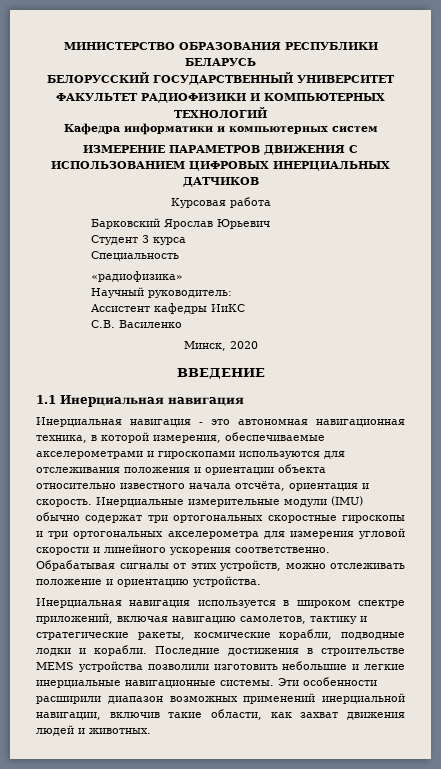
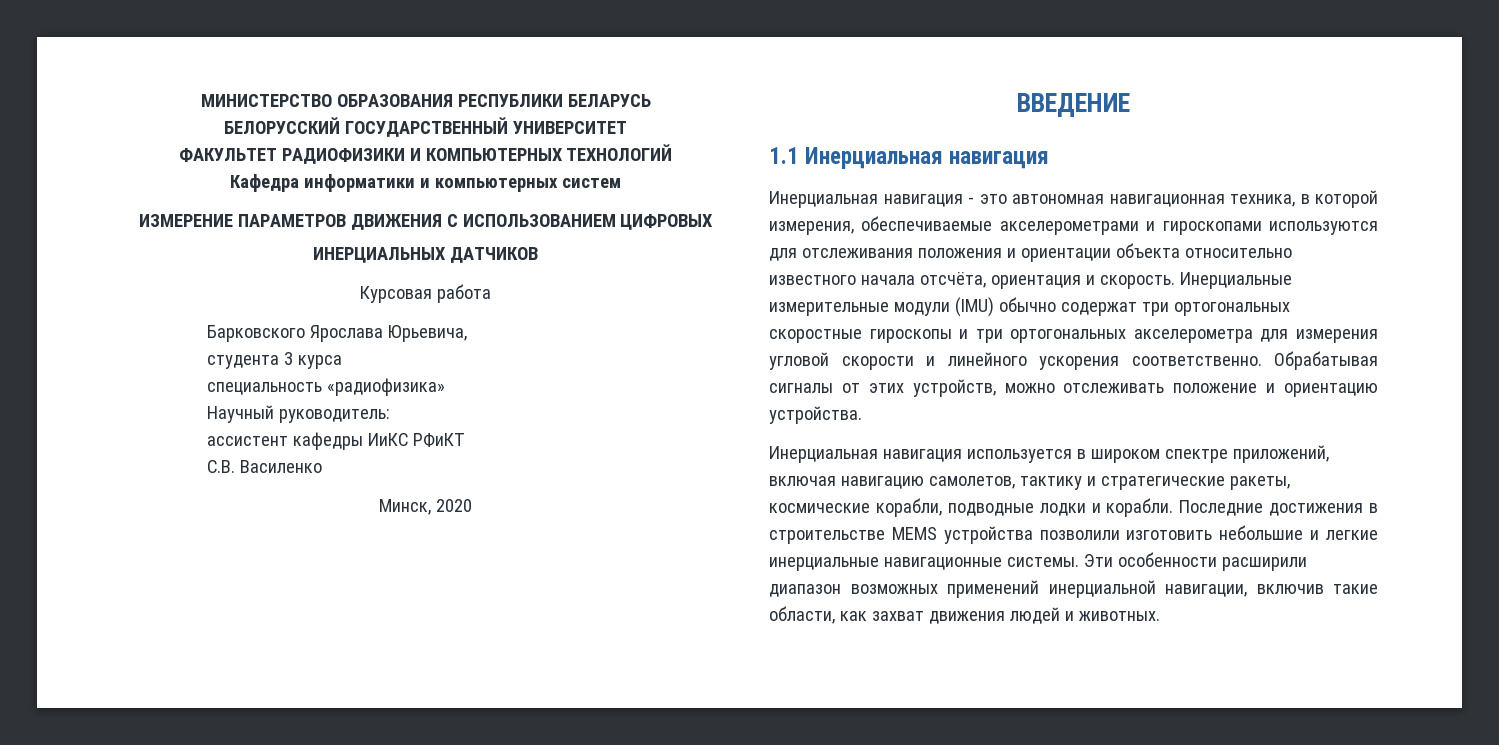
- ИЗМЕРЕНИЕ ПАРАМЕТРОВ ДВИЖЕНИЯ С ИСПОЛЬЗОВАНИЕМ ЦИФРОВЫХ ИНЕРЦИАЛЬНЫХ ДАТЧИКОВ
+ ИЗМЕРЕНИЕ ПАРАМЕТРОВ ДВИЖЕНИЯ С ИСПОЛЬЗОВАНИЕМ ЦИФРОВЫХ
+ ИНЕРЦИАЛЬНЫХ ДАТЧИКОВ
- Барковский Ярослав Юрьевич
- Студент 3 курса
+ Барковского Ярослава Юрьевича,
+ студента 3 курса
- Специальность
- «радиофизика»
+ специальность «радиофизика»
- Ассистент кафедры ИиКС
+ ассистент кафедры ИиКС РФиКТ

